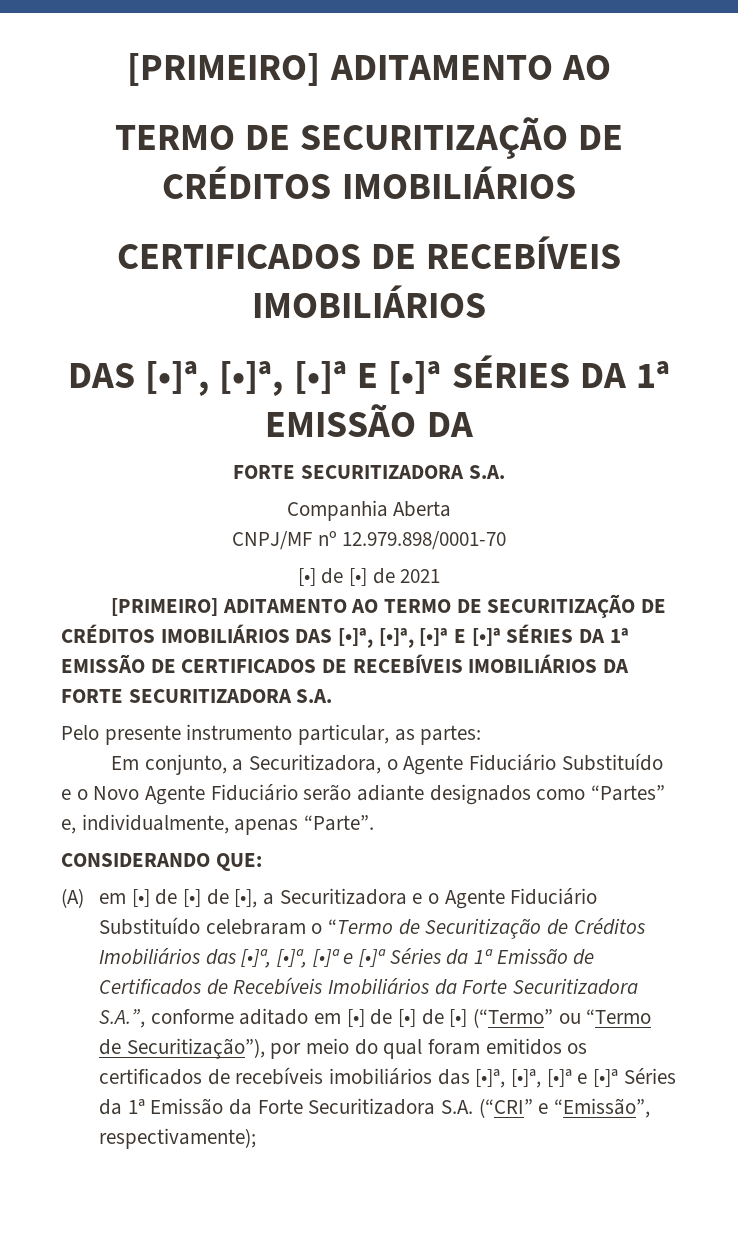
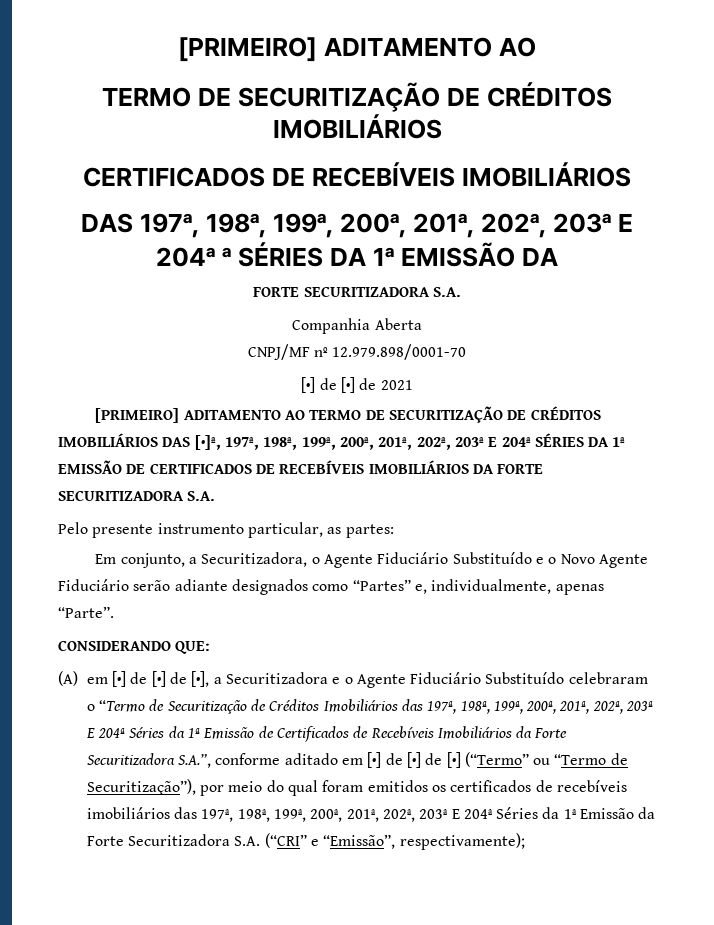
- DAS [•]ª, [•]ª, [•]ª E [•]ª SÉRIES DA 1ª EMISSÃO DA
+ DAS 197ª, 198ª, 199ª, 200ª, 201ª, 202ª, 203ª E 204ª ª SÉRIES DA 1ª EMISSÃO DA
- [PRIMEIRO] ADITAMENTO AO TERMO DE SECURITIZAÇÃO DE CRÉDITOS IMOBILIÁRIOS DAS [•]ª, [•]ª, [•]ª E [•]ª SÉRIES DA 1ª EMISSÃO DE CERTIFICADOS DE RECEBÍVEIS IMOBILIÁRIOS DA FORTE SECURITIZADORA S.A.
+ [PRIMEIRO] ADITAMENTO AO TERMO DE SECURITIZAÇÃO DE CRÉDITOS IMOBILIÁRIOS DAS [•]ª, 197ª, 198ª, 199ª, 200ª, 201ª, 202ª, 203ª E 204ª SÉRIES DA 1ª EMISSÃO DE CERTIFICADOS DE RECEBÍVEIS IMOBILIÁRIOS DA FORTE SECURITIZADORA S.A.
- (A) em [•] de [•] de [•], a Securitizadora e o Agente Fiduciário Substituído celebraram o “Termo de Securitização de Créditos Imobiliários das [•]ª, [•]ª, [•]ª e [•]ª Séries da 1ª Emissão de Certificados de Recebíveis Imobiliários da Forte Securitizadora S.A.”, conforme aditado em [•] de [•] de [•] (“Termo” ou “Termo de Securitização”), por meio do qual foram emitidos os certificados de recebíveis imobiliários das [•]ª, [•]ª, [•]ª e [•]ª Séries da 1ª Emissão da Forte Securitizadora S.A. (“CRI” e “Emissão”, respectivamente);
+ (A) em [•] de [•] de [•], a Securitizadora e o Agente Fiduciário Substituído celebraram o “Termo de Securitização de Créditos Imobiliários das 197ª, 198ª, 199ª, 200ª, 201ª, 202ª, 203ª E 204ª Séries da 1ª Emissão de Certificados de Recebíveis Imobiliários da Forte Securitizadora S.A.”, conforme aditado em [•] de [•] de [•] (“Termo” ou “Termo de Securitização”), por meio do qual foram emitidos os certificados de recebíveis imobiliários das 197ª, 198ª, 199ª, 200ª, 201ª, 202ª, 203ª E 204ª Séries da 1ª Emissão da Forte Securitizadora S.A. (“CRI” e “Emissão”, respectivamente);

